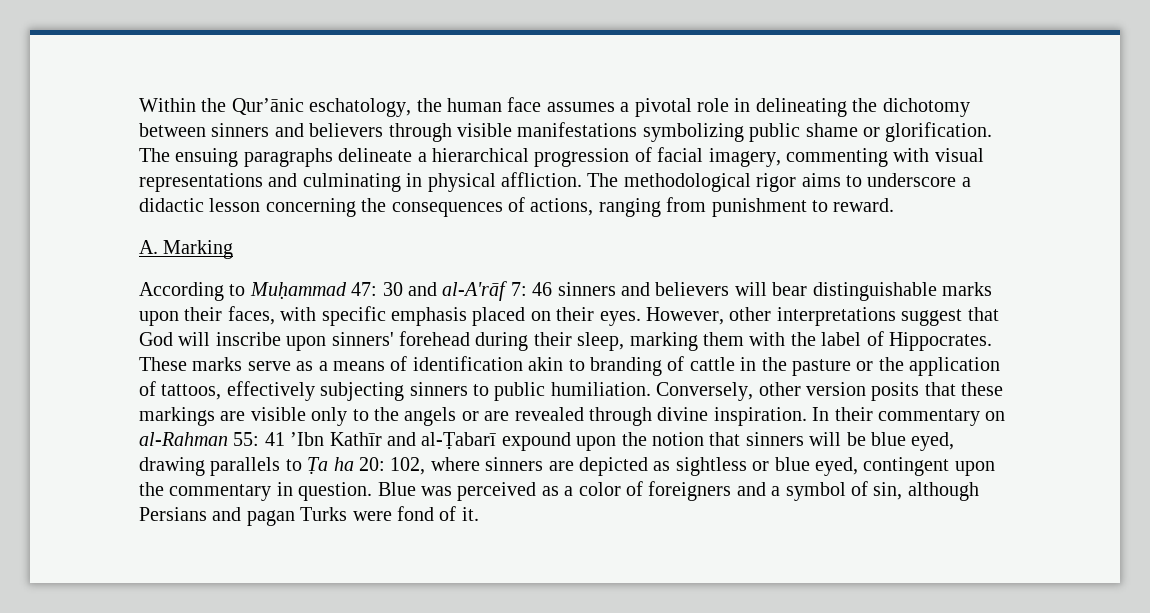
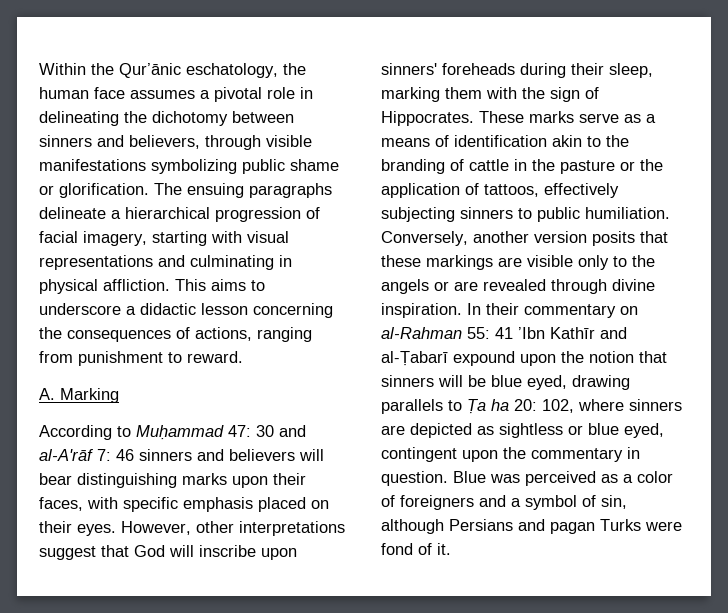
- Within the Qur’ānic eschatology, the human face assumes a pivotal role in delineating the dichotomy between sinners and believers through visible manifestations symbolizing public shame or glorification.
+ Within the Qur’ānic eschatology, the human face assumes a pivotal role in delineating the dichotomy between sinners and believers, through visible manifestations symbolizing public shame or glorification.
- The ensuing paragraphs delineate a hierarchical progression of facial imagery, commenting with visual representations and culminating in physical affliction.
+ The ensuing paragraphs delineate a hierarchical progression of facial imagery, starting with visual representations and culminating in physical affliction.
- The methodological rigor aims to underscore a didactic lesson concerning the consequences of actions, ranging from punishment to reward.
+ This aims to underscore a didactic lesson concerning the consequences of actions, ranging from punishment to reward.
- According to Muḥammad 47: 30 and al-A'rāf 7: 46 sinners and believers will bear distinguishable marks upon their faces, with specific emphasis placed on their eyes.
+ According to Muḥammad 47: 30 and al-A'rāf 7: 46 sinners and believers will bear distinguishing marks upon their faces, with specific emphasis placed on their eyes.
- However, other interpretations suggest that God will inscribe upon sinners' forehead during their sleep, marking them with the label of Hippocrates.
+ However, other interpretations suggest that God will inscribe upon sinners' foreheads during their sleep, marking them with the sign of Hippocrates.
- These marks serve as a means of identification akin to branding of cattle in the pasture or the application of tattoos, effectively subjecting sinners to public humiliation.
+ These marks serve as a means of identification akin to the branding of cattle in the pasture or the application of tattoos, effectively subjecting sinners to public humiliation.
- Conversely, other version posits that these markings are visible only to the angels or are revealed through divine inspiration.
+ Conversely, another version posits that these markings are visible only to the angels or are revealed through divine inspiration.

